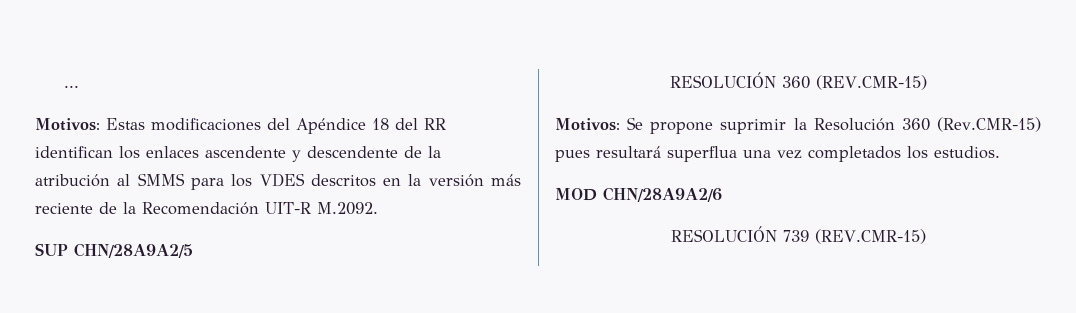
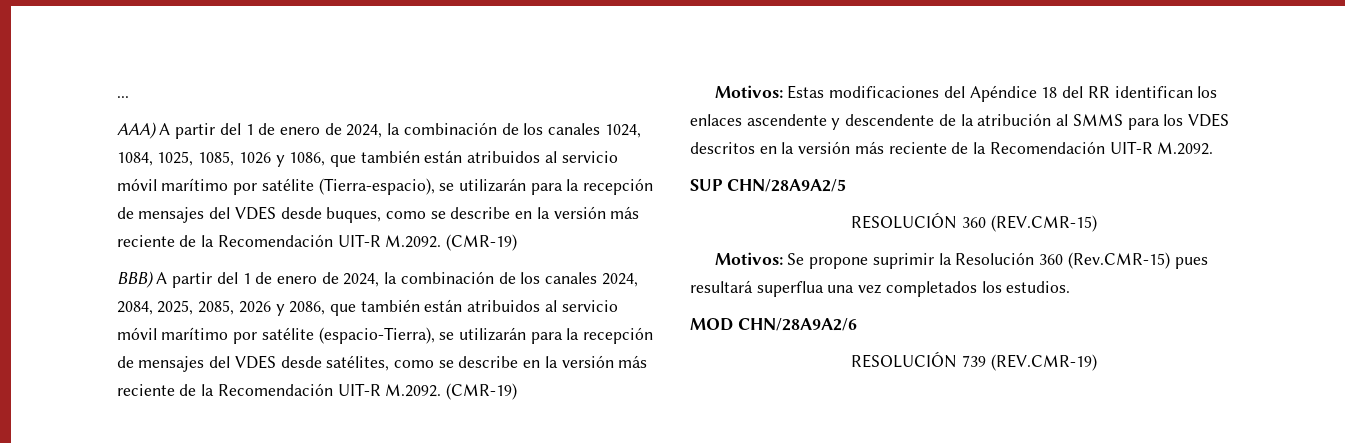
+ AAA) A partir del 1 de enero de 2024, la combinación de los canales 1024, 1084, 1025, 1085, 1026 y 1086, que también están atribuidos al servicio móvil marítimo por satélite (Tierra-espacio), se utilizarán para la recepción de mensajes del VDES desde buques, como se describe en la versión más reciente de la Recomendación UIT-R M.2092. (CMR-19)
+ BBB) A partir del 1 de enero de 2024, la combinación de los canales 2024, 2084, 2025, 2085, 2026 y 2086, que también están atribuidos al servicio móvil marítimo por satélite (espacio-Tierra), se utilizarán para la recepción de mensajes del VDES desde satélites, como se describe en la versión más reciente de la Recomendación UIT-R M.2092. (CMR-19)
- RESOLUCIÓN 739 (REV.CMR-15)
+ RESOLUCIÓN 739 (REV.CMR-19)

